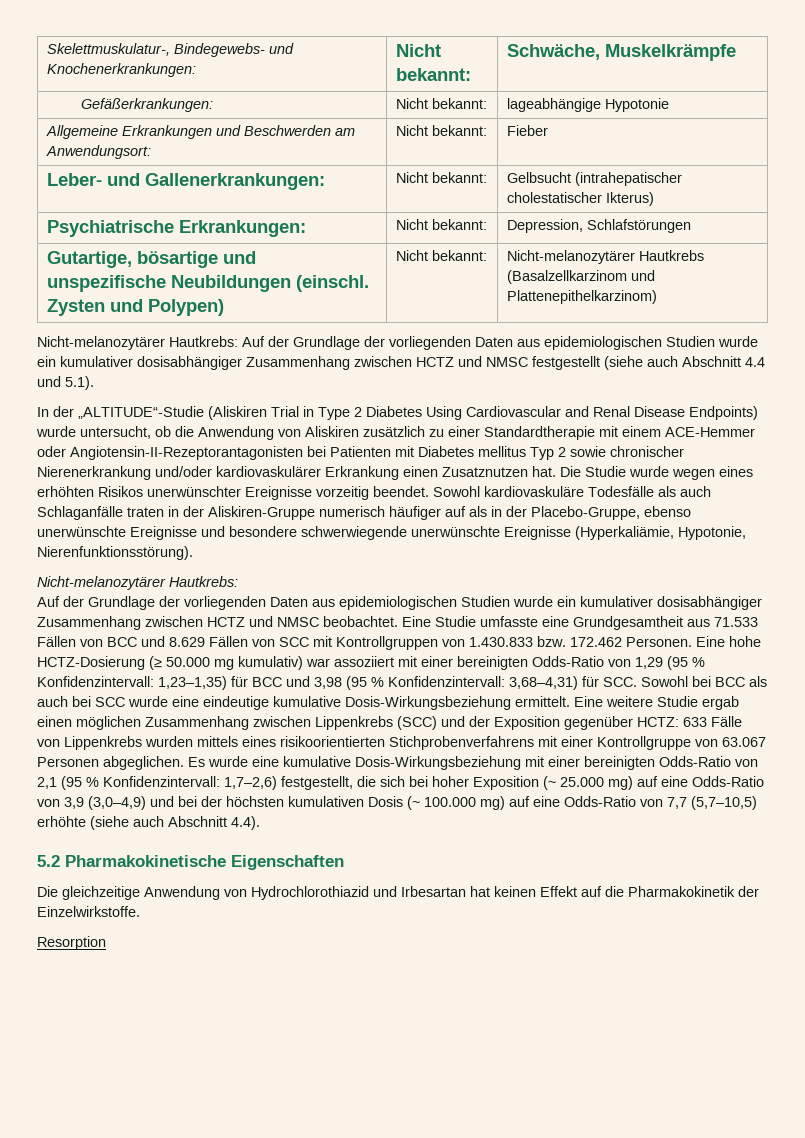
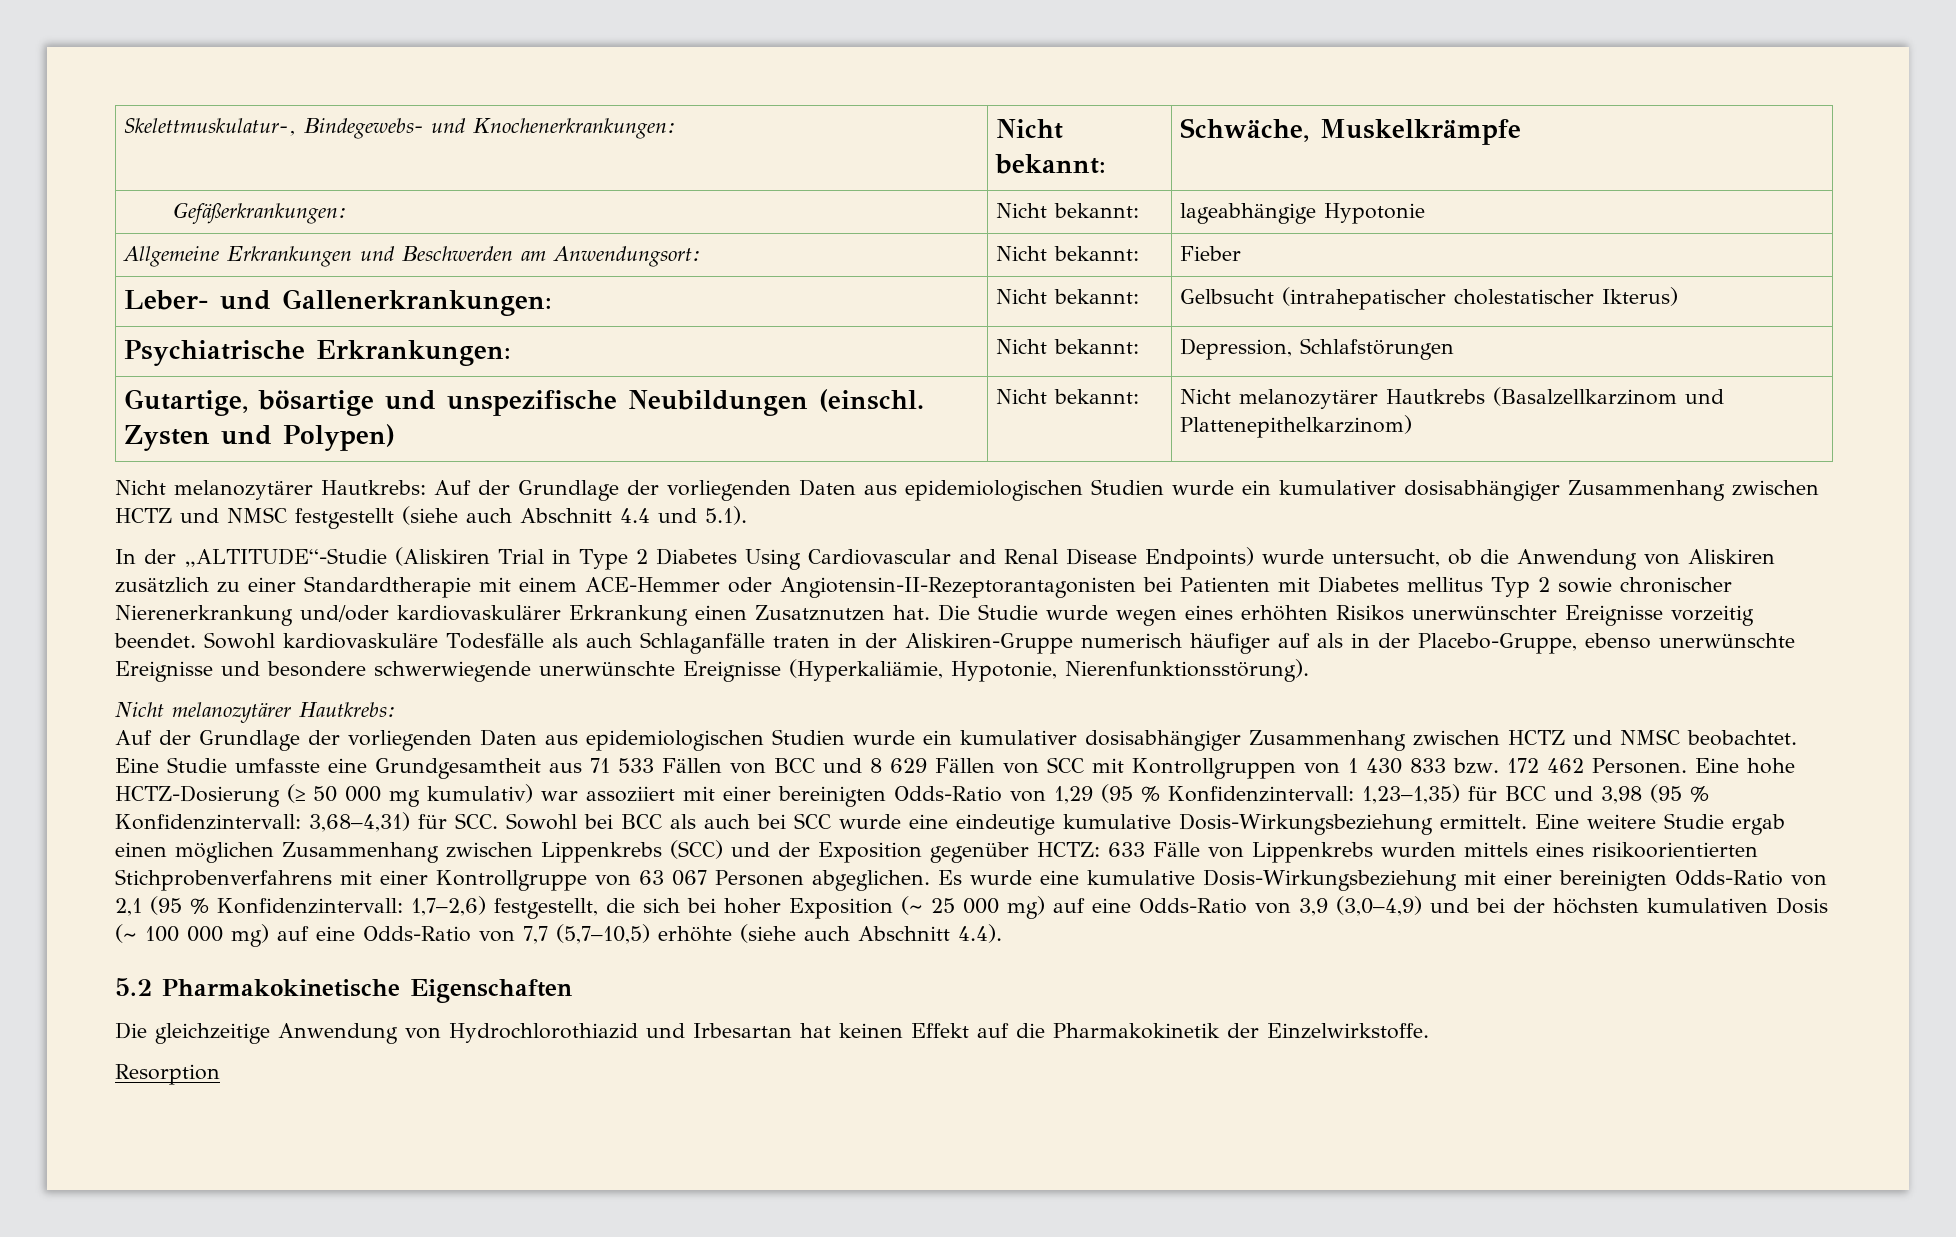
- Gutartige, bösartige und unspezifische Neubildungen (einschl. Zysten und Polypen) | Nicht bekannt: | Nicht-melanozytärer Hautkrebs (Basalzellkarzinom und Plattenepithelkarzinom)
+ Gutartige, bösartige und unspezifische Neubildungen (einschl. Zysten und Polypen) | Nicht bekannt: | Nicht melanozytärer Hautkrebs (Basalzellkarzinom und Plattenepithelkarzinom)
- Nicht-melanozytärer Hautkrebs: Auf der Grundlage der vorliegenden Daten aus epidemiologischen Studien wurde ein kumulativer dosisabhängiger Zusammenhang zwischen HCTZ und NMSC festgestellt (siehe auch Abschnitt 4.4 und 5.1).
+ Nicht melanozytärer Hautkrebs: Auf der Grundlage der vorliegenden Daten aus epidemiologischen Studien wurde ein kumulativer dosisabhängiger Zusammenhang zwischen HCTZ und NMSC festgestellt (siehe auch Abschnitt 4.4 und 5.1).
  Sowohl kardiovaskuläre Todesfälle als auch Schlaganfälle traten in der Aliskiren-Gruppe numerisch häufiger auf als in der Placebo-Gruppe, ebenso unerwünschte Ereignisse und besondere schwerwiegende unerwünschte Ereignisse (Hyperkaliämie, Hypotonie, Nierenfunktionsstörung).
- Nicht-melanozytärer Hautkrebs:
+ Nicht melanozytärer Hautkrebs:
- Eine Studie umfasste eine Grundgesamtheit aus 71.533 Fällen von BCC und 8.629 Fällen von SCC mit Kontrollgruppen von 1.430.833 bzw. 172.462 Personen.
+ Eine Studie umfasste eine Grundgesamtheit aus 71 533 Fällen von BCC und 8 629 Fällen von SCC mit Kontrollgruppen von 1 430 833 bzw. 172 462 Personen.
- Eine hohe HCTZ-Dosierung (≥ 50.000 mg kumulativ) war assoziiert mit einer bereinigten Odds-Ratio von 1,29 (95 % Konfidenzintervall: 1,23–1,35) für BCC und 3,98 (95 % Konfidenzintervall: 3,68–4,31) für SCC. Sowohl bei BCC als auch bei SCC wurde eine eindeutige kumulative Dosis-Wirkungsbeziehung ermittelt.
+ Eine hohe HCTZ-Dosierung (≥ 50 000 mg kumulativ) war assoziiert mit einer bereinigten Odds-Ratio von 1,29 (95 % Konfidenzintervall: 1,23–1,35) für BCC und 3,98 (95 % Konfidenzintervall: 3,68–4,31) für SCC. Sowohl bei BCC als auch bei SCC wurde eine eindeutige kumulative Dosis-Wirkungsbeziehung ermittelt.
- Eine weitere Studie ergab einen möglichen Zusammenhang zwischen Lippenkrebs (SCC) und der Exposition gegenüber HCTZ: 633 Fälle von Lippenkrebs wurden mittels eines risikoorientierten Stichprobenverfahrens mit einer Kontrollgruppe von 63.067 Personen abgeglichen.
+ Eine weitere Studie ergab einen möglichen Zusammenhang zwischen Lippenkrebs (SCC) und der Exposition gegenüber HCTZ: 633 Fälle von Lippenkrebs wurden mittels eines risikoorientierten Stichprobenverfahrens mit einer Kontrollgruppe von 63 067 Personen abgeglichen.
- Es wurde eine kumulative Dosis-Wirkungsbeziehung mit einer bereinigten Odds-Ratio von 2,1 (95 % Konfidenzintervall: 1,7–2,6) festgestellt, die sich bei hoher Exposition (~ 25.000 mg) auf eine Odds-Ratio von 3,9 (3,0–4,9) und bei der höchsten kumulativen Dosis (~ 100.000 mg) auf eine Odds-Ratio von 7,7 (5,7–10,5) erhöhte (siehe auch Abschnitt 4.4).
+ Es wurde eine kumulative Dosis-Wirkungsbeziehung mit einer bereinigten Odds-Ratio von 2,1 (95 % Konfidenzintervall: 1,7–2,6) festgestellt, die sich bei hoher Exposition (~ 25 000 mg) auf eine Odds-Ratio von 3,9 (3,0–4,9) und bei der höchsten kumulativen Dosis (~ 100 000 mg) auf eine Odds-Ratio von 7,7 (5,7–10,5) erhöhte (siehe auch Abschnitt 4.4).

